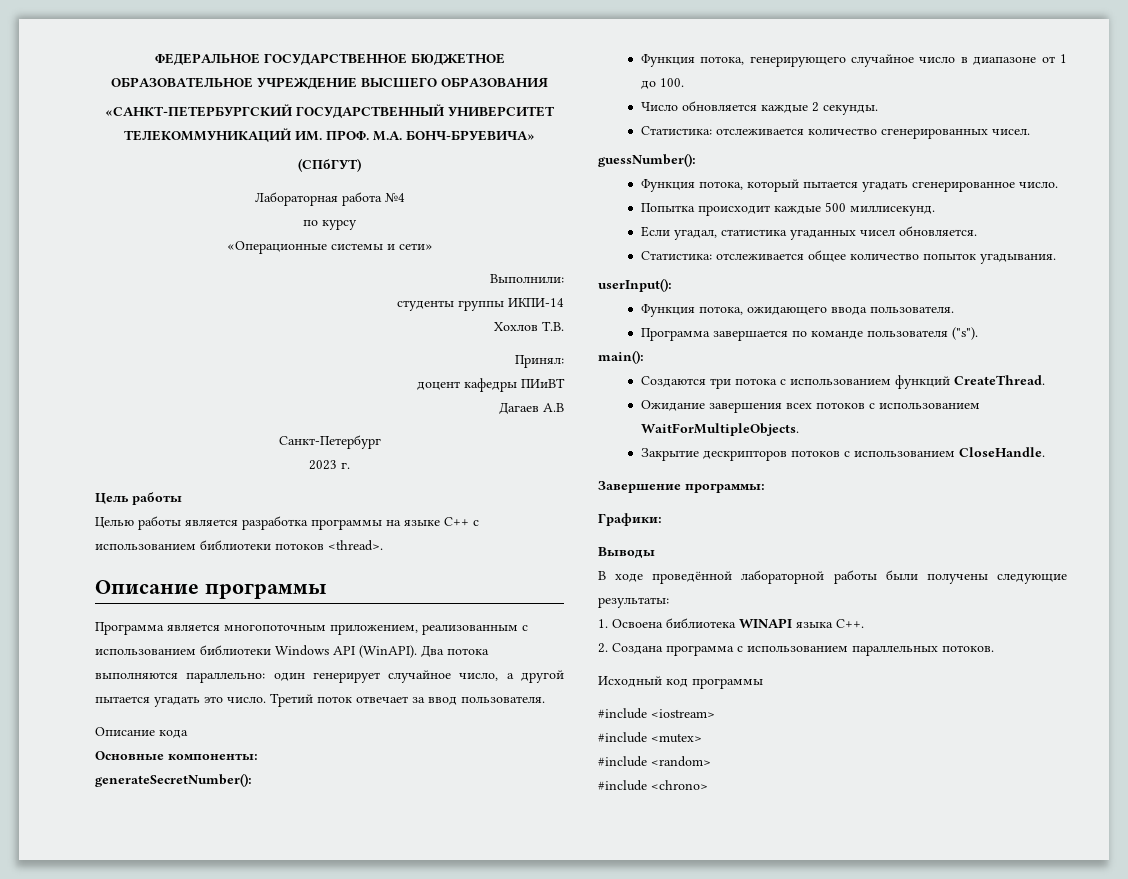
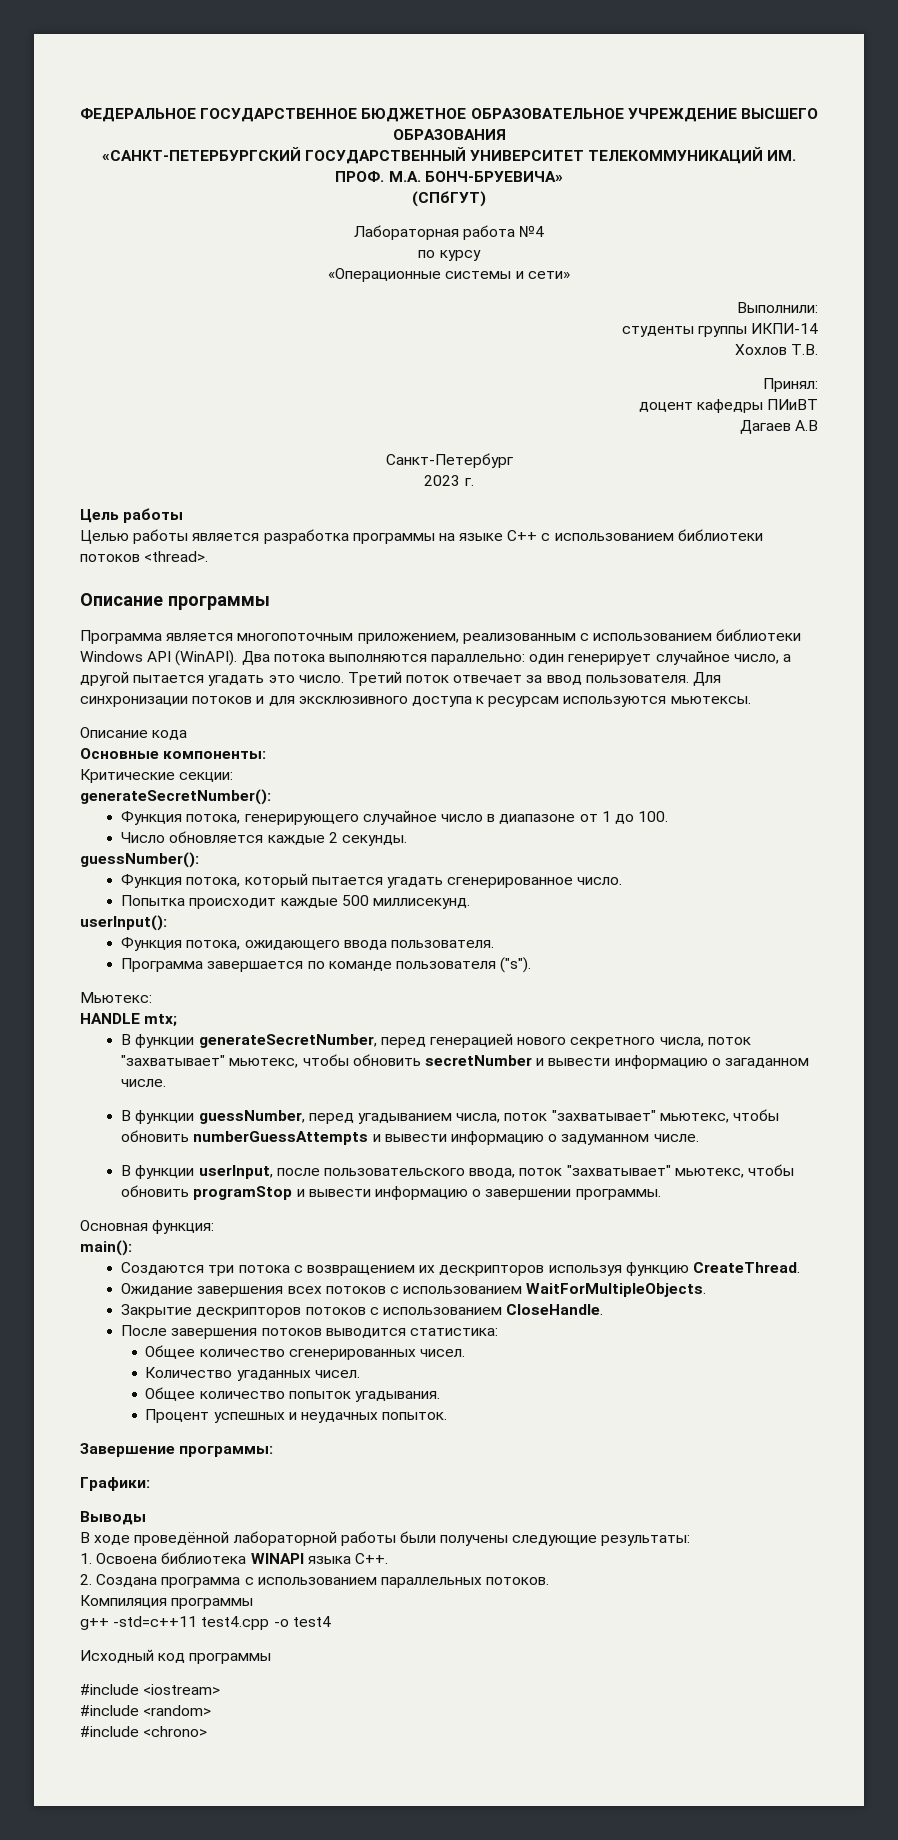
+ Для синхронизации потоков и для эксклюзивного доступа к ресурсам используются мьютексы.
+ Критические секции:
- Статистика: отслеживается количество сгенерированных чисел.
- Если угадал, статистика угаданных чисел обновляется.
- Статистика: отслеживается общее количество попыток угадывания.
+ Мьютекс:
+ HANDLE mtx;
+ В функции generateSecretNumber, перед генерацией нового секретного числа, поток "захватывает" мьютекс, чтобы обновить secretNumber и вывести информацию о загаданном числе.
+ В функции guessNumber, перед угадыванием числа, поток "захватывает" мьютекс, чтобы обновить numberGuessAttempts и вывести информацию о задуманном числе.
+ В функции userInput, после пользовательского ввода, поток "захватывает" мьютекс, чтобы обновить programStop и вывести информацию о завершении программы.
+ Основная функция:
- Создаются три потока с использованием функций CreateThread.
+ Создаются три потока с возвращением их дескрипторов используя функцию CreateThread.
+ После завершения потоков выводится статистика:
+ Общее количество сгенерированных чисел.
+ Количество угаданных чисел.
+ Общее количество попыток угадывания.
+ Процент успешных и неудачных попыток.
+ Компиляция программы
+ g++ -std=c++11 test4.cpp -o test4
- #include <mutex>

